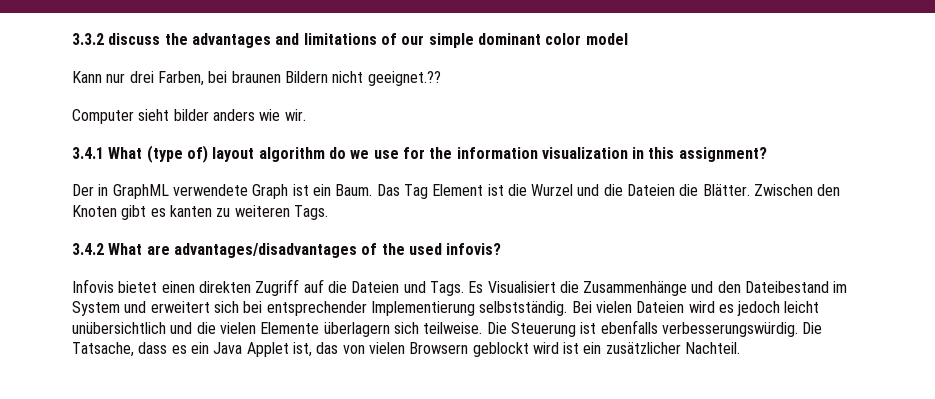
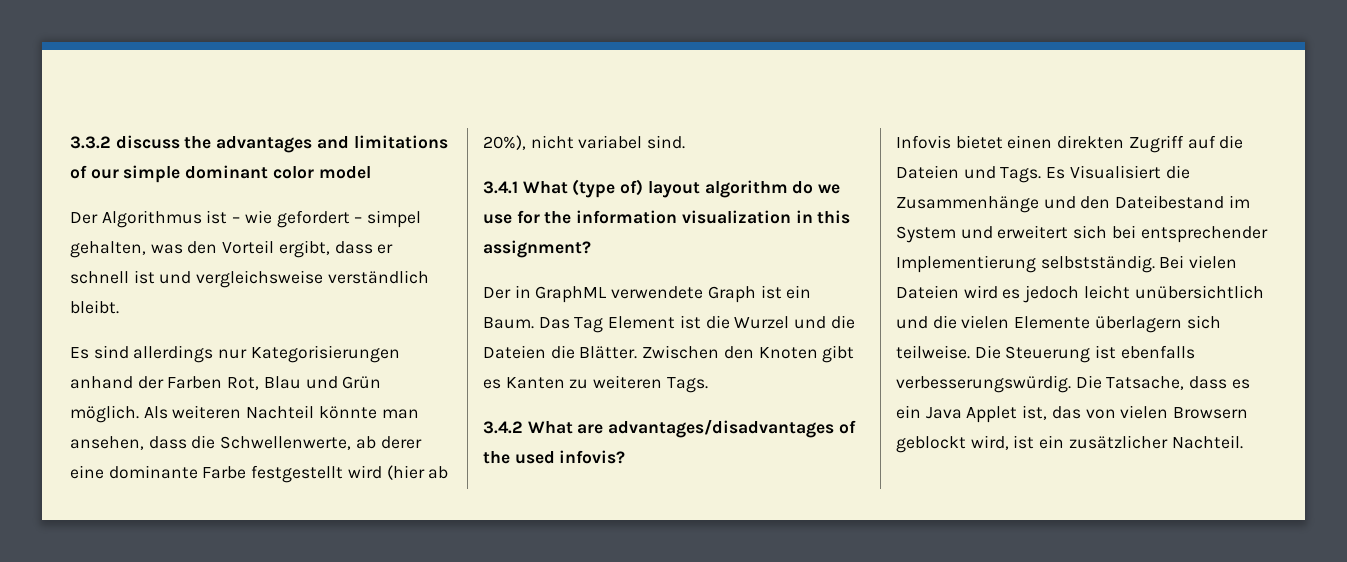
- Kann nur drei Farben, bei braunen Bildern nicht geeignet.??
- Computer sieht bilder anders wie wir.
+ Der Algorithmus ist – wie gefordert – simpel gehalten, was den Vorteil ergibt, dass er schnell ist und vergleichsweise verständlich bleibt.
+ Es sind allerdings nur Kategorisierungen anhand der Farben Rot, Blau und Grün möglich. Als weiteren Nachteil könnte man ansehen, dass die Schwellenwerte, ab derer eine dominante Farbe festgestellt wird (hier ab 20%), nicht variabel sind.
- Zwischen den Knoten gibt es kanten zu weiteren Tags.
+ Zwischen den Knoten gibt es Kanten zu weiteren Tags.
- Die Tatsache, dass es ein Java Applet ist, das von vielen Browsern geblockt wird ist ein zusätzlicher Nachteil.
+ Die Tatsache, dass es ein Java Applet ist, das von vielen Browsern geblockt wird, ist ein zusätzlicher Nachteil.

